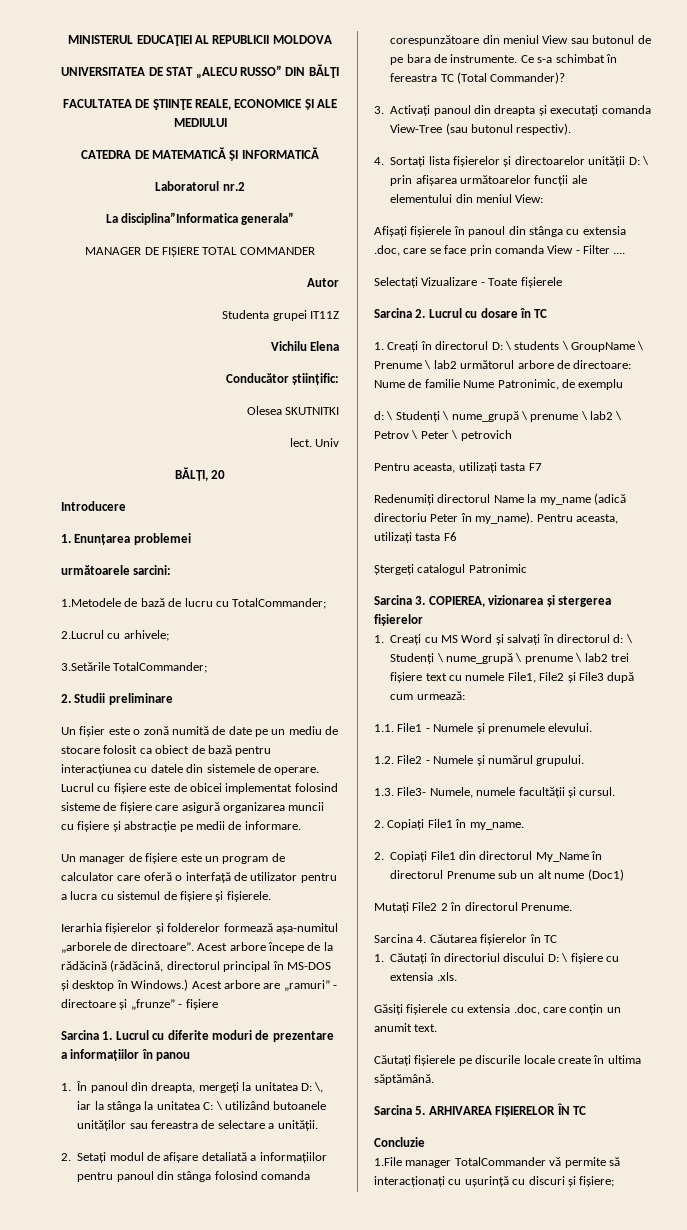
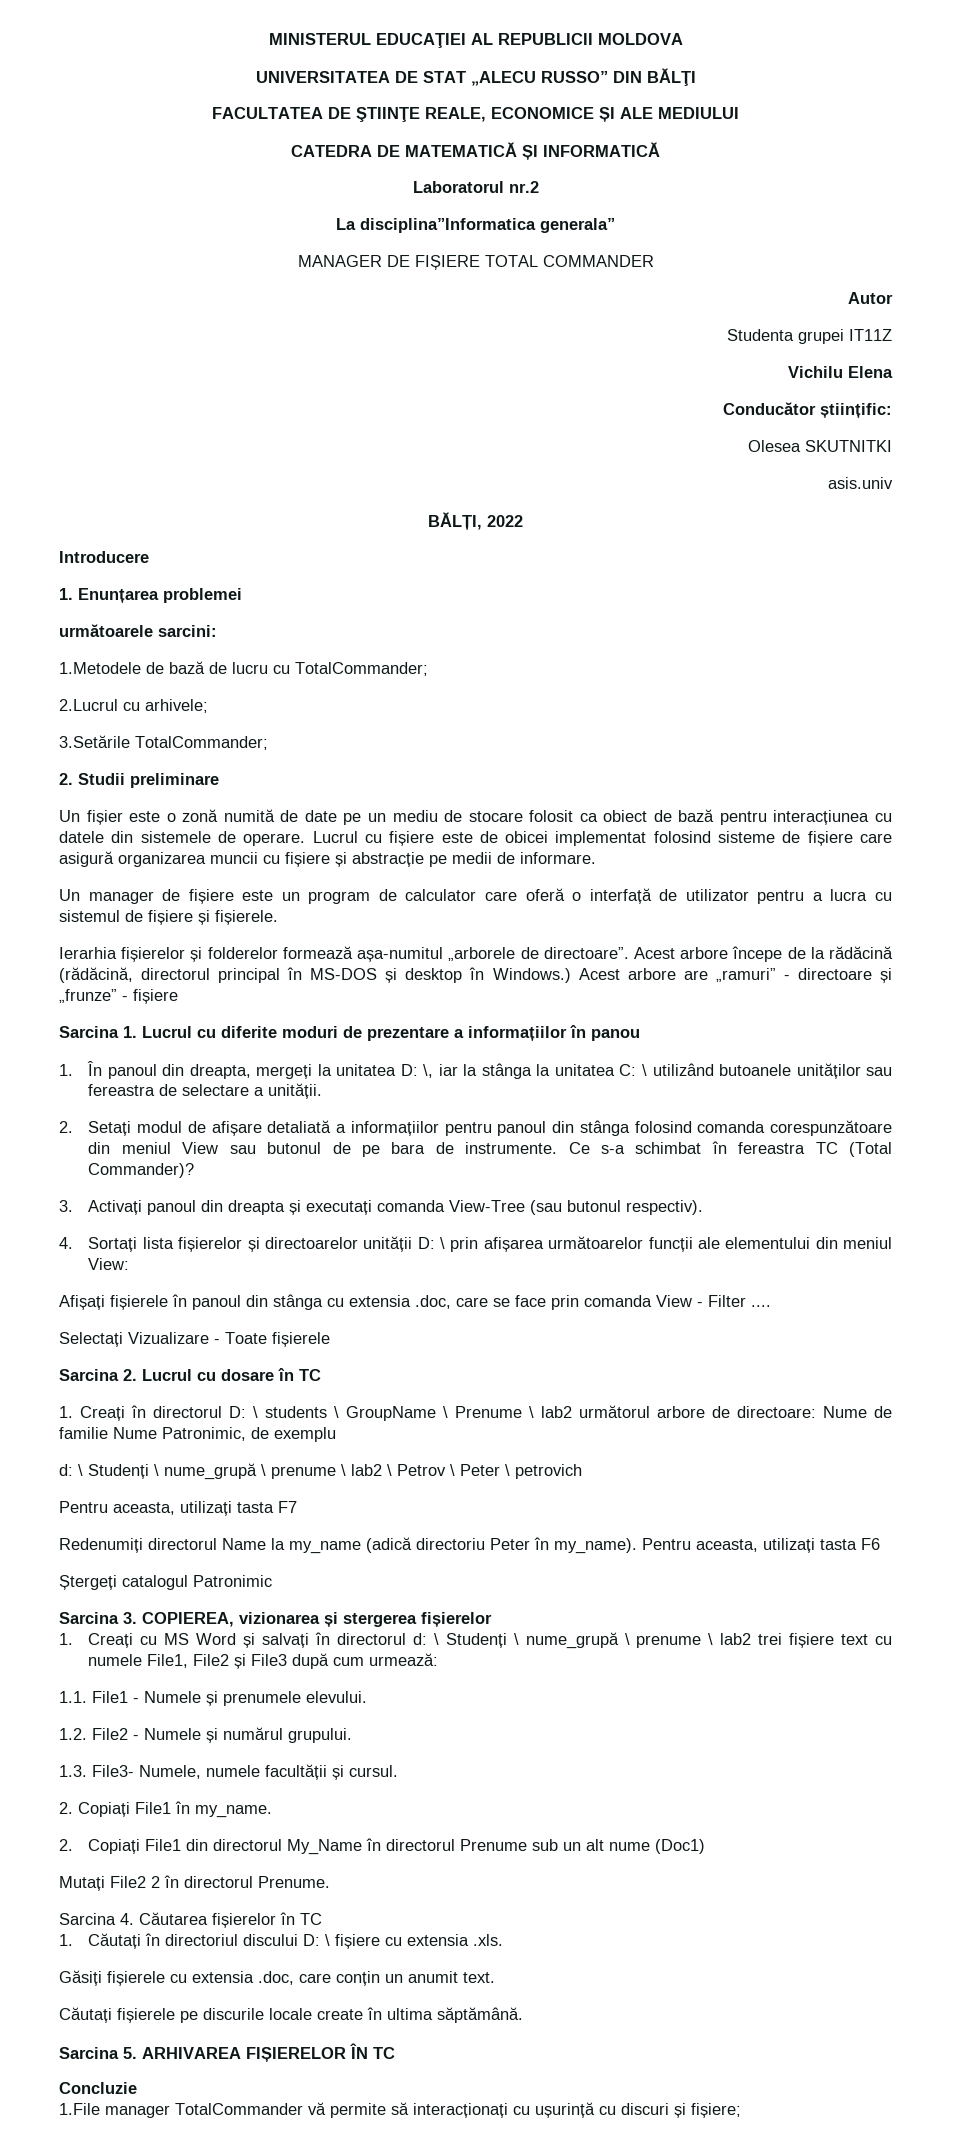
- lect. Univ
+ asis.univ
- BĂLȚI, 20
+ BĂLȚI, 2022

